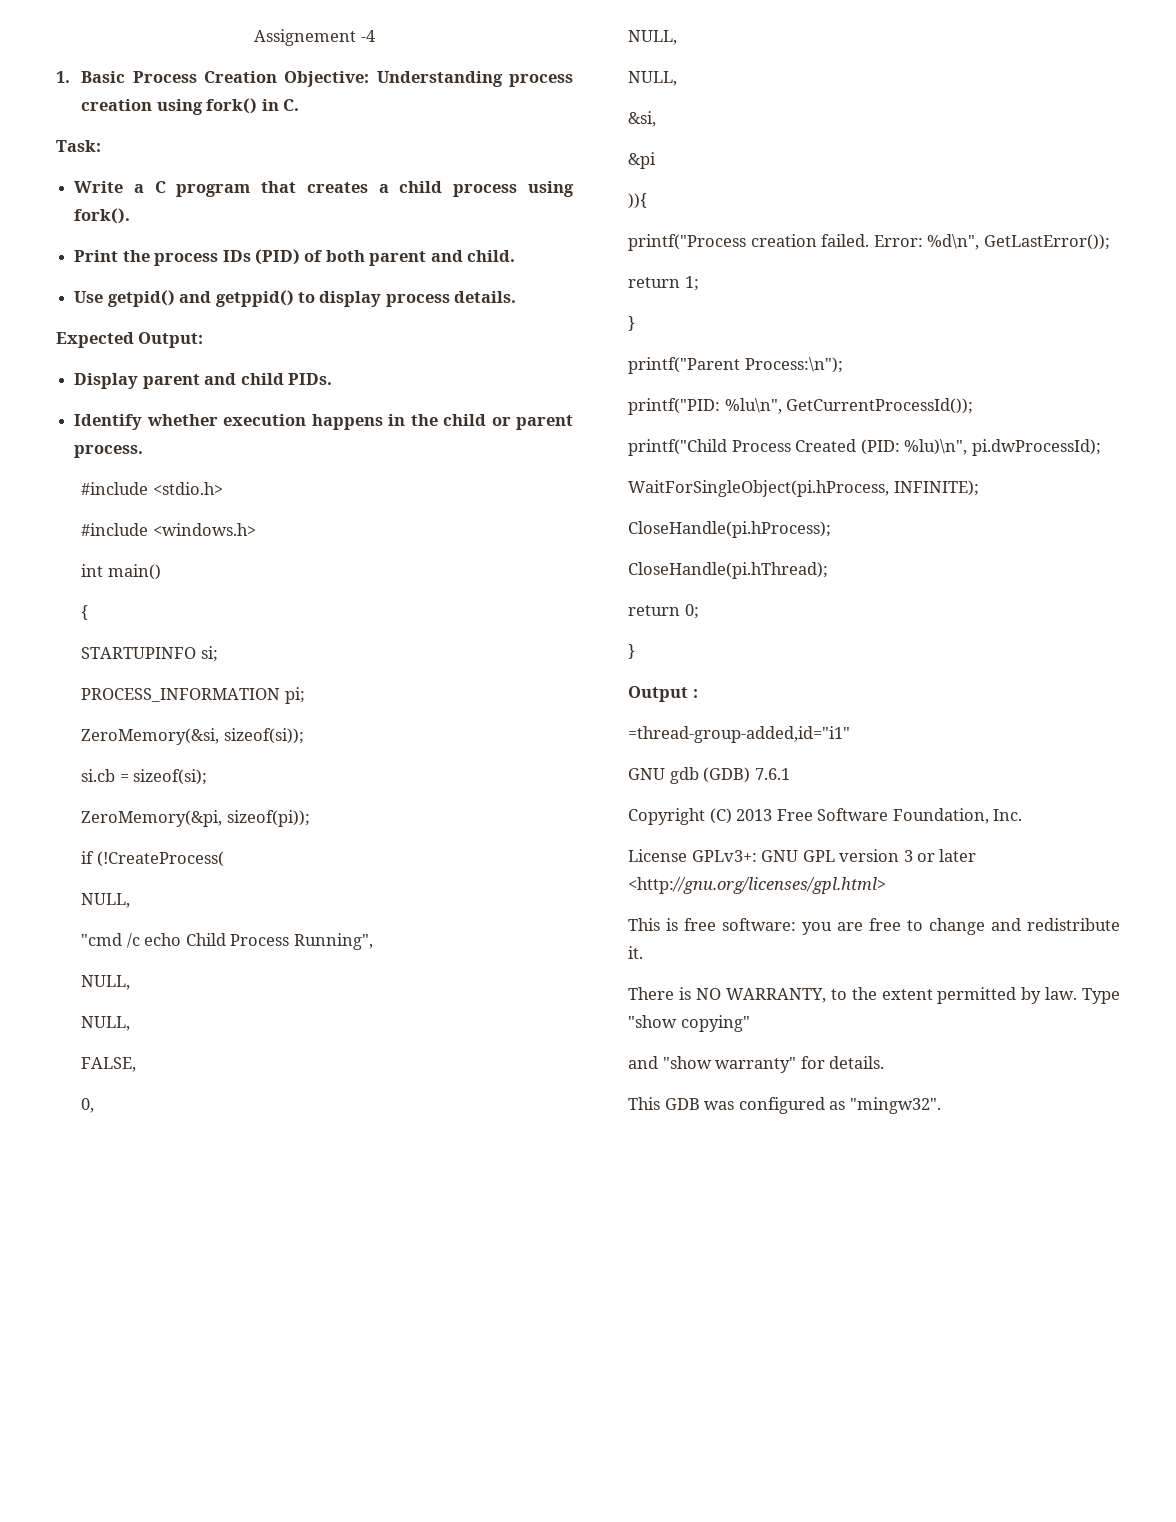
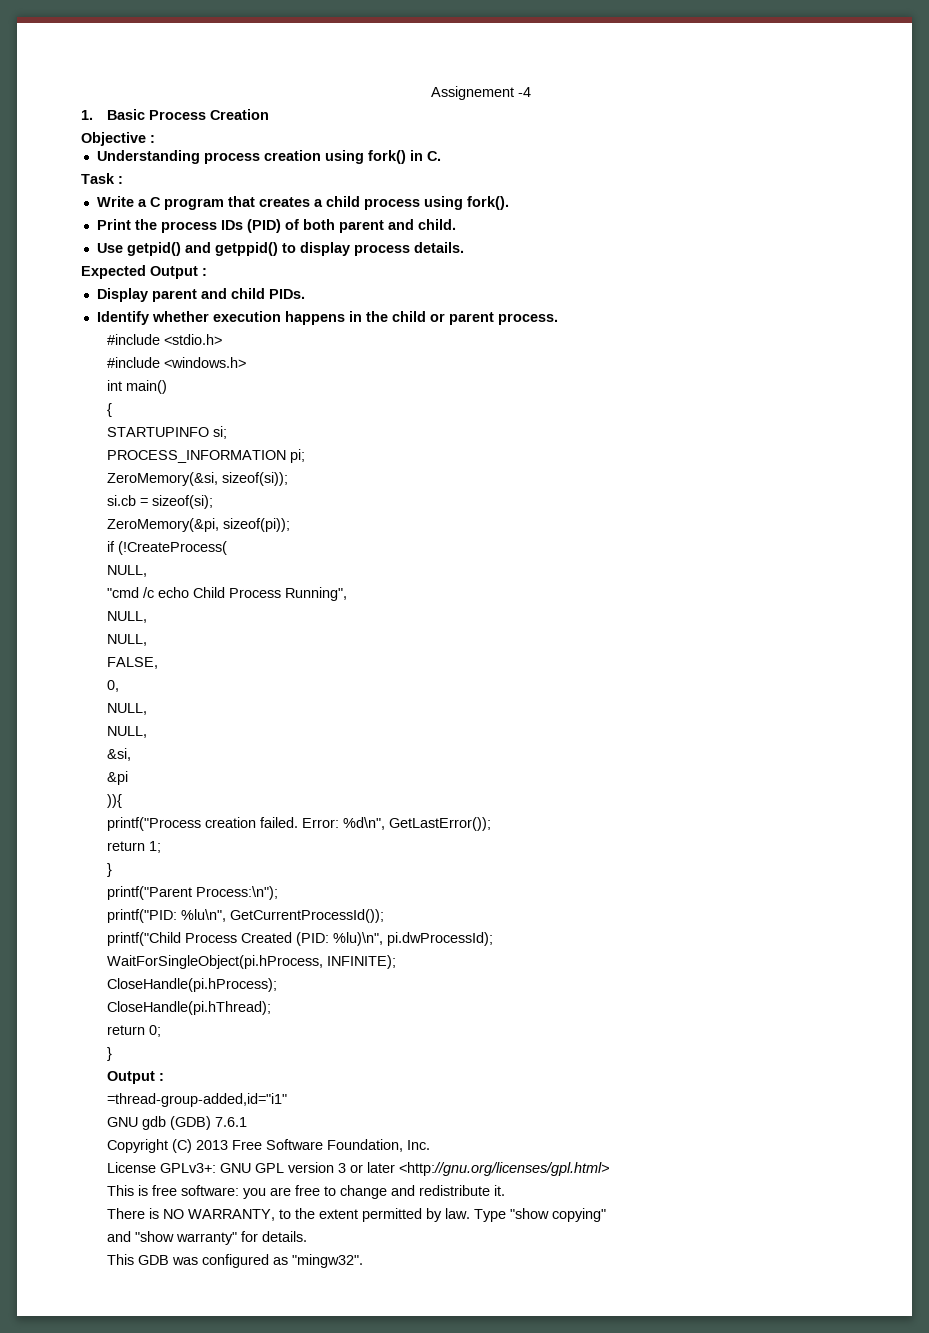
- 1. Basic Process Creation Objective: Understanding process creation using fork() in C.
+ 1. Basic Process Creation
+ Objective :
+ Understanding process creation using fork() in C.
- Task:
+ Task :
- Expected Output:
+ Expected Output :

